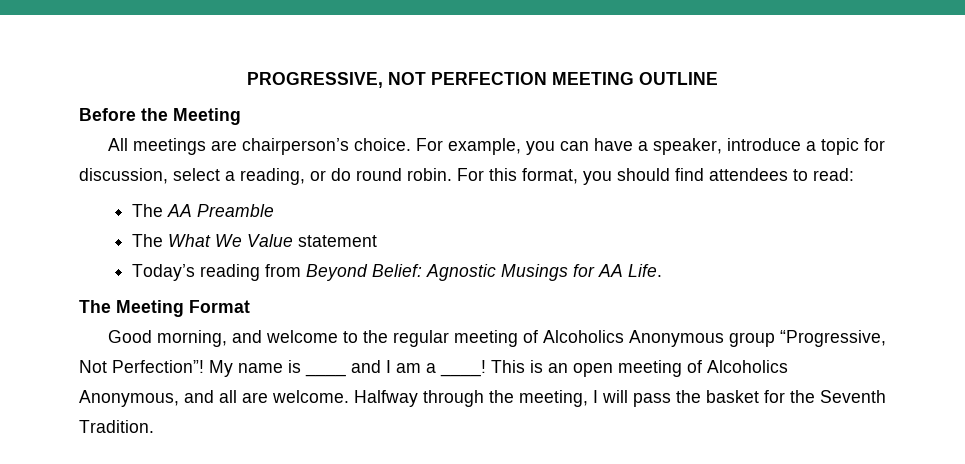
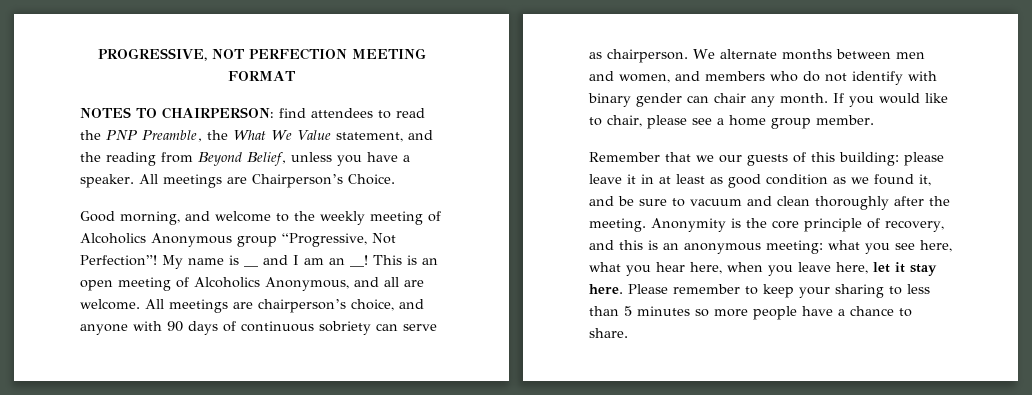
- PROGRESSIVE, NOT PERFECTION MEETING OUTLINE
- Before the Meeting
- All meetings are chairperson’s choice. For example, you can have a speaker, introduce a topic for discussion, select a reading, or do round robin. For this format, you should find attendees to read:
- The AA Preamble
- The What We Value statement
- Today’s reading from Beyond Belief: Agnostic Musings for AA Life.
- The Meeting Format
+ PROGRESSIVE, NOT PERFECTION MEETING FORMAT
+ NOTES TO CHAIRPERSON: find attendees to read the PNP Preamble, the What We Value statement, and the reading from Beyond Belief, unless you have a speaker. All meetings are Chairperson’s Choice.
- Good morning, and welcome to the regular meeting of Alcoholics Anonymous group “Progressive, Not Perfection”!
+ Good morning, and welcome to the weekly meeting of Alcoholics Anonymous group “Progressive, Not Perfection”!
- My name is ____ and I am a ____!
+ My name is __ and I am an __!
- Halfway through the meeting, I will pass the basket for the Seventh Tradition.
+ All meetings are chairperson’s choice, and anyone with 90 days of continuous sobriety can serve as chairperson. We alternate months between men and women, and members who do not identify with binary gender can chair any month. If you would like to chair, please see a home group member.
+ Remember that we our guests of this building: please leave it in at least as good condition as we found it, and be sure to vacuum and clean thoroughly after the meeting. Anonymity is the core principle of recovery, and this is an anonymous meeting: what you see here, what you hear here, when you leave here, let it stay here. Please remember to keep your sharing to less than 5 minutes so more people have a chance to share.

